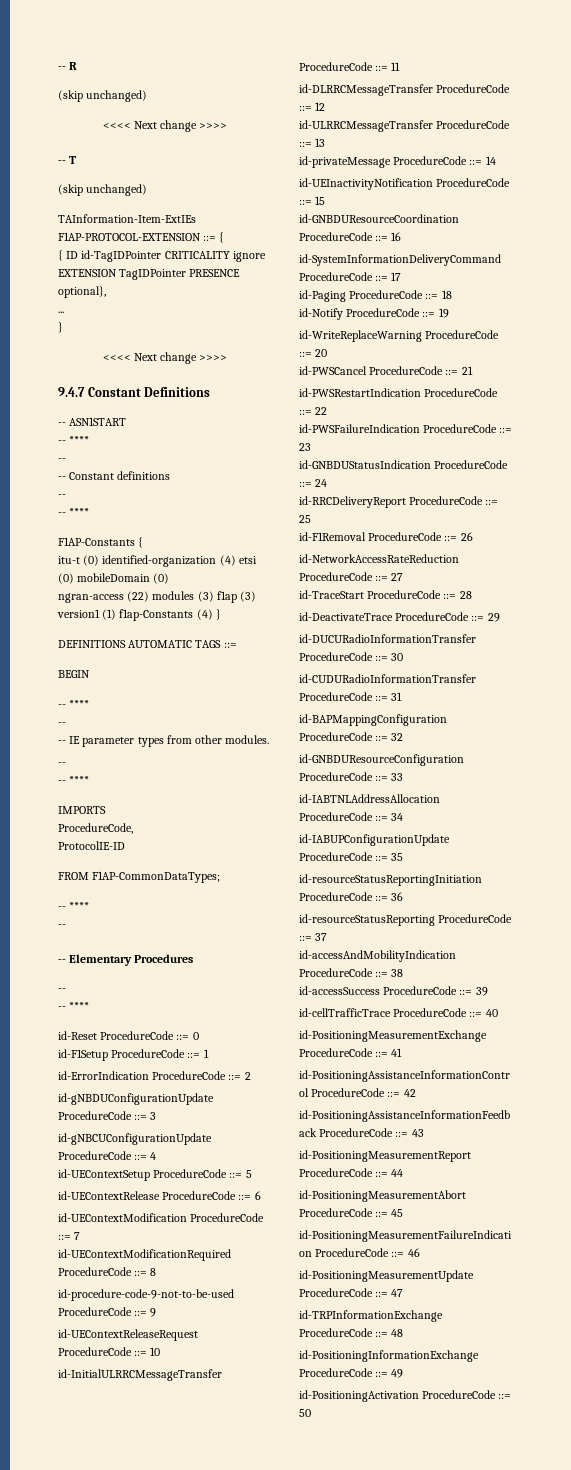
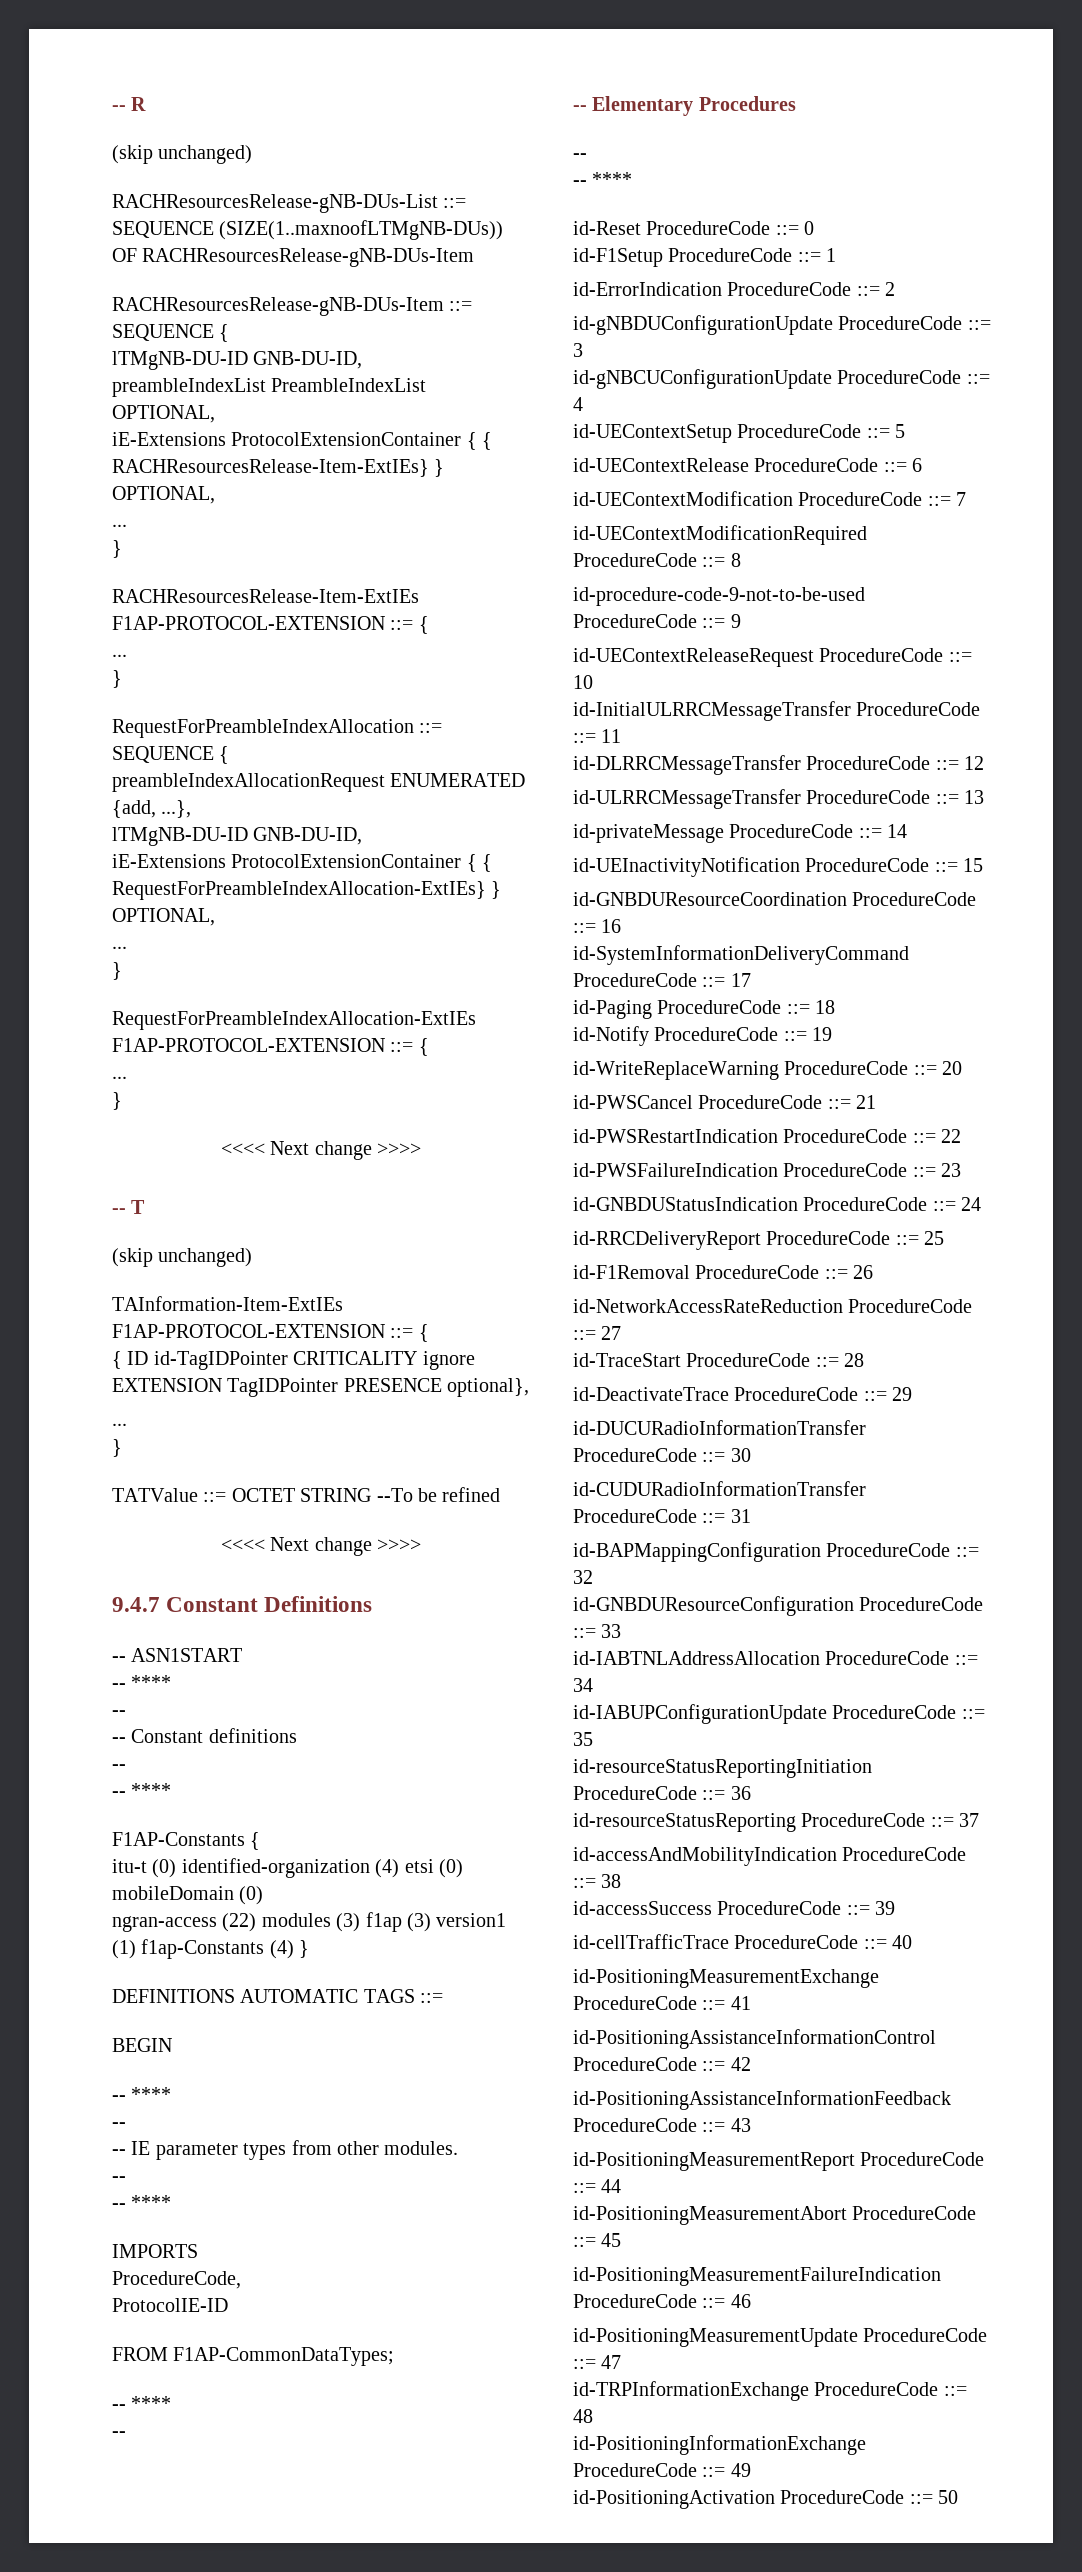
+ RACHResourcesRelease-gNB-DUs-List ::= SEQUENCE (SIZE(1..maxnoofLTMgNB-DUs)) OF RACHResourcesRelease-gNB-DUs-Item
+ RACHResourcesRelease-gNB-DUs-Item ::= SEQUENCE {
+ lTMgNB-DU-ID GNB-DU-ID,
+ preambleIndexList PreambleIndexList OPTIONAL,
+ iE-Extensions ProtocolExtensionContainer { { RACHResourcesRelease-Item-ExtIEs} } OPTIONAL,
+ ...
+ }
+ RACHResourcesRelease-Item-ExtIEs F1AP-PROTOCOL-EXTENSION ::= {
+ ...
+ }
+ RequestForPreambleIndexAllocation ::= SEQUENCE {
+ preambleIndexAllocationRequest ENUMERATED {add, ...},
+ lTMgNB-DU-ID GNB-DU-ID,
+ iE-Extensions ProtocolExtensionContainer { { RequestForPreambleIndexAllocation-ExtIEs} } OPTIONAL,
+ ...
+ }
+ RequestForPreambleIndexAllocation-ExtIEs F1AP-PROTOCOL-EXTENSION ::= {
+ ...
+ }
+ TATValue ::= OCTET STRING --To be refined

